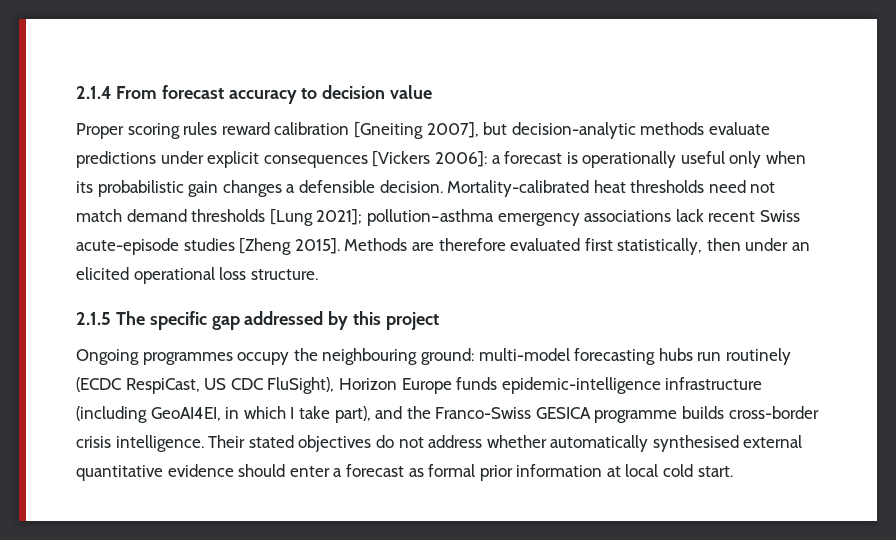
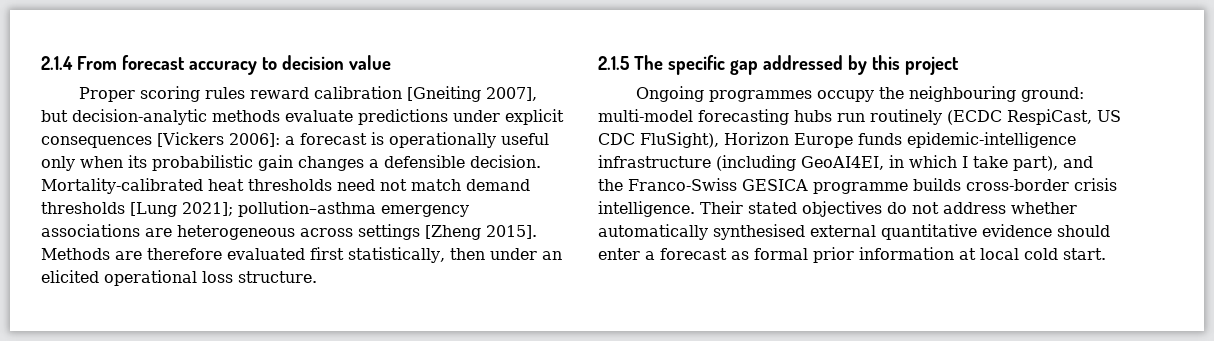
- Mortality-calibrated heat thresholds need not match demand thresholds [Lung 2021]; pollution–asthma emergency associations lack recent Swiss acute-episode studies [Zheng 2015].
+ Mortality-calibrated heat thresholds need not match demand thresholds [Lung 2021]; pollution–asthma emergency associations are heterogeneous across settings [Zheng 2015].

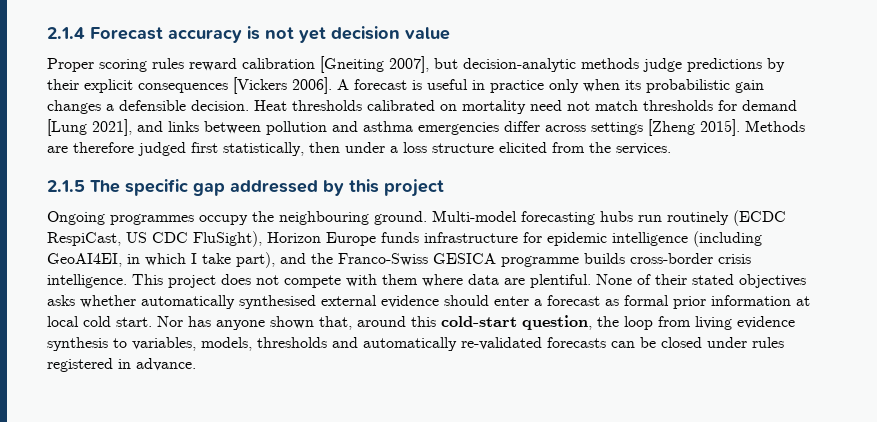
- 2.1.4 From forecast accuracy to decision value
+ 2.1.4 Forecast accuracy is not yet decision value
- Proper scoring rules reward calibration [Gneiting 2007], but decision-analytic methods evaluate predictions under explicit consequences [Vickers 2006]: a forecast is operationally useful only when its probabilistic gain changes a defensible decision.
+ Proper scoring rules reward calibration [Gneiting 2007], but decision-analytic methods judge predictions by their explicit consequences [Vickers 2006]. A forecast is useful in practice only when its probabilistic gain changes a defensible decision.
- Mortality-calibrated heat thresholds need not match demand thresholds [Lung 2021]; pollution–asthma emergency associations are heterogeneous across settings [Zheng 2015].
+ Heat thresholds calibrated on mortality need not match thresholds for demand [Lung 2021], and links between pollution and asthma emergencies differ across settings [Zheng 2015].
- Methods are therefore evaluated first statistically, then under an elicited operational loss structure.
+ Methods are therefore judged first statistically, then under a loss structure elicited from the services.
- Ongoing programmes occupy the neighbouring ground: multi-model forecasting hubs run routinely (ECDC RespiCast, US CDC FluSight), Horizon Europe funds epidemic-intelligence infrastructure (including GeoAI4EI, in which I take part), and the Franco-Swiss GESICA programme builds cross-border crisis intelligence.
+ Ongoing programmes occupy the neighbouring ground. Multi-model forecasting hubs run routinely (ECDC RespiCast, US CDC FluSight), Horizon Europe funds infrastructure for epidemic intelligence (including GeoAI4EI, in which I take part), and the Franco-Swiss GESICA programme builds cross-border crisis intelligence.
- Their stated objectives do not address whether automatically synthesised external quantitative evidence should enter a forecast as formal prior information at local cold start.
+ This project does not compete with them where data are plentiful. None of their stated objectives asks whether automatically synthesised external evidence should enter a forecast as formal prior information at local cold start.
+ Nor has anyone shown that, around this cold-start question, the loop from living evidence synthesis to variables, models, thresholds and automatically re-validated forecasts can be closed under rules registered in advance.

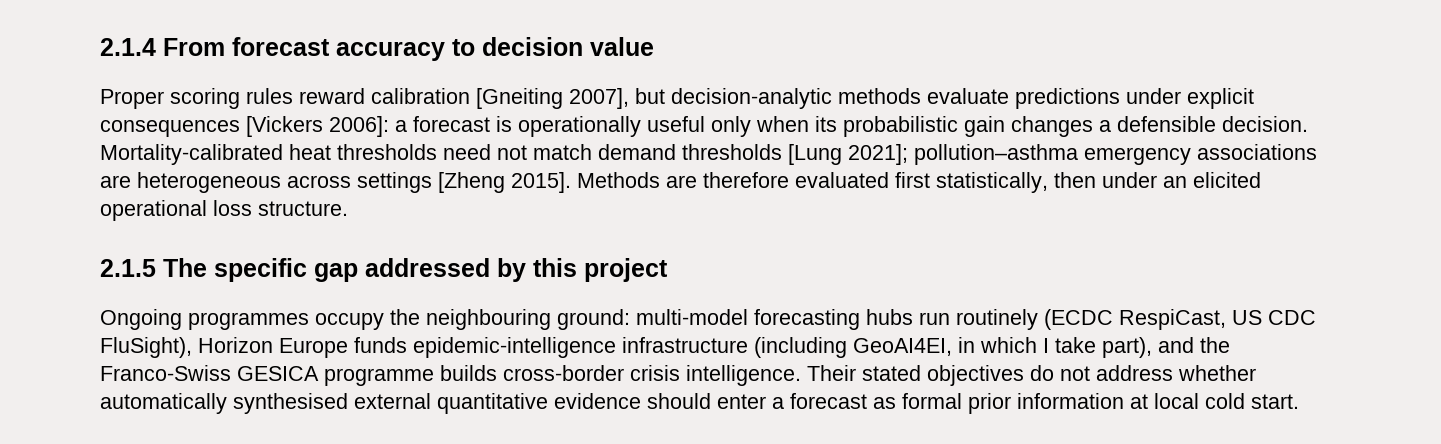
- 2.1.4 Forecast accuracy is not yet decision value
+ 2.1.4 From forecast accuracy to decision value
- Proper scoring rules reward calibration [Gneiting 2007], but decision-analytic methods judge predictions by their explicit consequences [Vickers 2006]. A forecast is useful in practice only when its probabilistic gain changes a defensible decision.
+ Proper scoring rules reward calibration [Gneiting 2007], but decision-analytic methods evaluate predictions under explicit consequences [Vickers 2006]: a forecast is operationally useful only when its probabilistic gain changes a defensible decision.
- Heat thresholds calibrated on mortality need not match thresholds for demand [Lung 2021], and links between pollution and asthma emergencies differ across settings [Zheng 2015].
+ Mortality-calibrated heat thresholds need not match demand thresholds [Lung 2021]; pollution–asthma emergency associations are heterogeneous across settings [Zheng 2015].
- Methods are therefore judged first statistically, then under a loss structure elicited from the services.
+ Methods are therefore evaluated first statistically, then under an elicited operational loss structure.
- Ongoing programmes occupy the neighbouring ground. Multi-model forecasting hubs run routinely (ECDC RespiCast, US CDC FluSight), Horizon Europe funds infrastructure for epidemic intelligence (including GeoAI4EI, in which I take part), and the Franco-Swiss GESICA programme builds cross-border crisis intelligence.
+ Ongoing programmes occupy the neighbouring ground: multi-model forecasting hubs run routinely (ECDC RespiCast, US CDC FluSight), Horizon Europe funds epidemic-intelligence infrastructure (including GeoAI4EI, in which I take part), and the Franco-Swiss GESICA programme builds cross-border crisis intelligence.
- This project does not compete with them where data are plentiful. None of their stated objectives asks whether automatically synthesised external evidence should enter a forecast as formal prior information at local cold start. Nor has anyone shown that, around this cold-start question, the loop from living evidence synthesis to variables, models, thresholds and automatically re-validated forecasts can be closed under rules registered in advance.
+ Their stated objectives do not address whether automatically synthesised external quantitative evidence should enter a forecast as formal prior information at local cold start.

